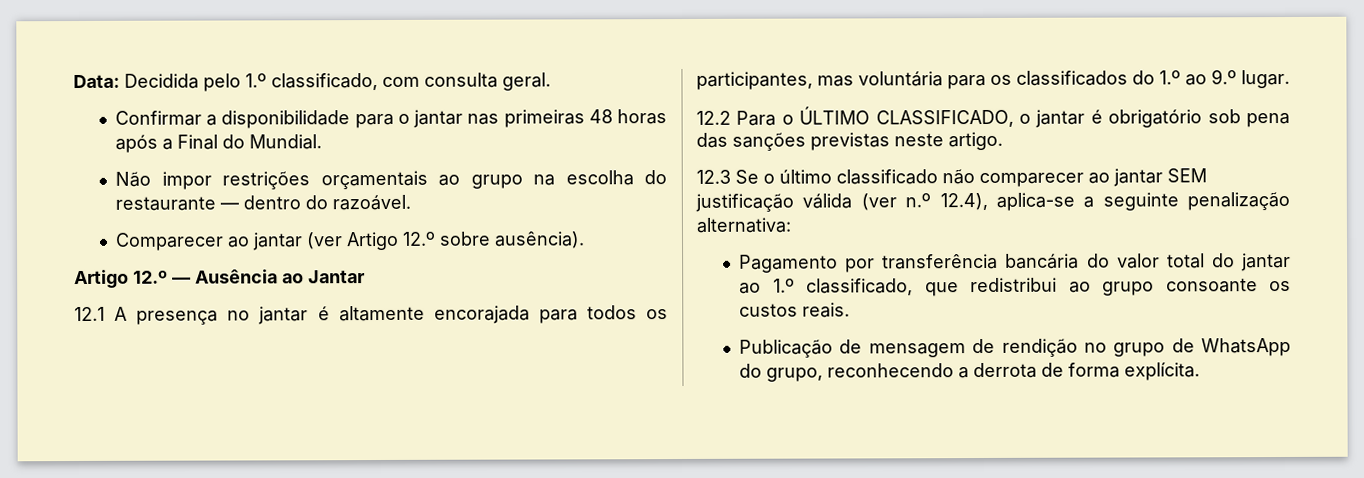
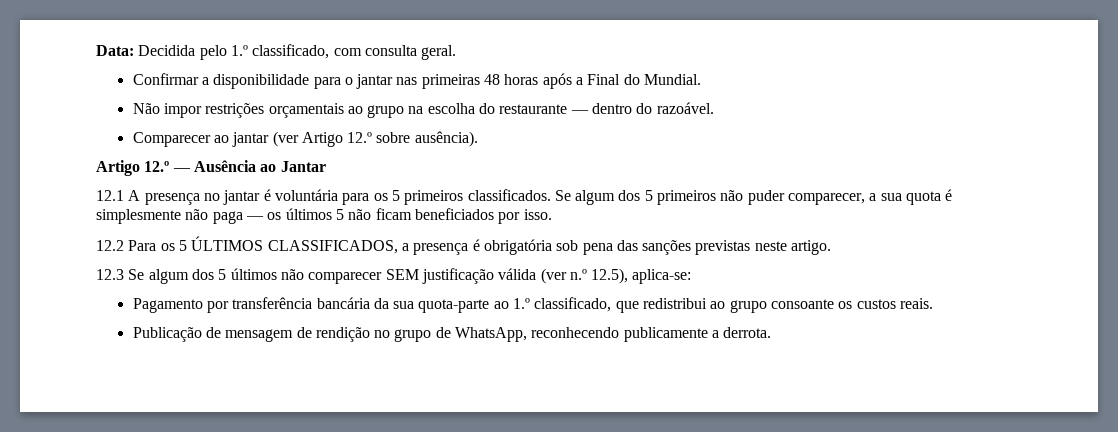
- 12.1 A presença no jantar é altamente encorajada para todos os participantes, mas voluntária para os classificados do 1.º ao 9.º lugar.
- 12.2 Para o ÚLTIMO CLASSIFICADO, o jantar é obrigatório sob pena das sanções previstas neste artigo.
+ 12.1 A presença no jantar é voluntária para os 5 primeiros classificados. Se algum dos 5 primeiros não puder comparecer, a sua quota é simplesmente não paga — os últimos 5 não ficam beneficiados por isso.
+ 12.2 Para os 5 ÚLTIMOS CLASSIFICADOS, a presença é obrigatória sob pena das sanções previstas neste artigo.
- 12.3 Se o último classificado não comparecer ao jantar SEM justificação válida (ver n.º 12.4), aplica-se a seguinte penalização alternativa:
+ 12.3 Se algum dos 5 últimos não comparecer SEM justificação válida (ver n.º 12.5), aplica-se:
- Pagamento por transferência bancária do valor total do jantar ao 1.º classificado, que redistribui ao grupo consoante os custos reais.
+ Pagamento por transferência bancária da sua quota-parte ao 1.º classificado, que redistribui ao grupo consoante os custos reais.
- Publicação de mensagem de rendição no grupo de WhatsApp do grupo, reconhecendo a derrota de forma explícita.
+ Publicação de mensagem de rendição no grupo de WhatsApp, reconhecendo publicamente a derrota.

